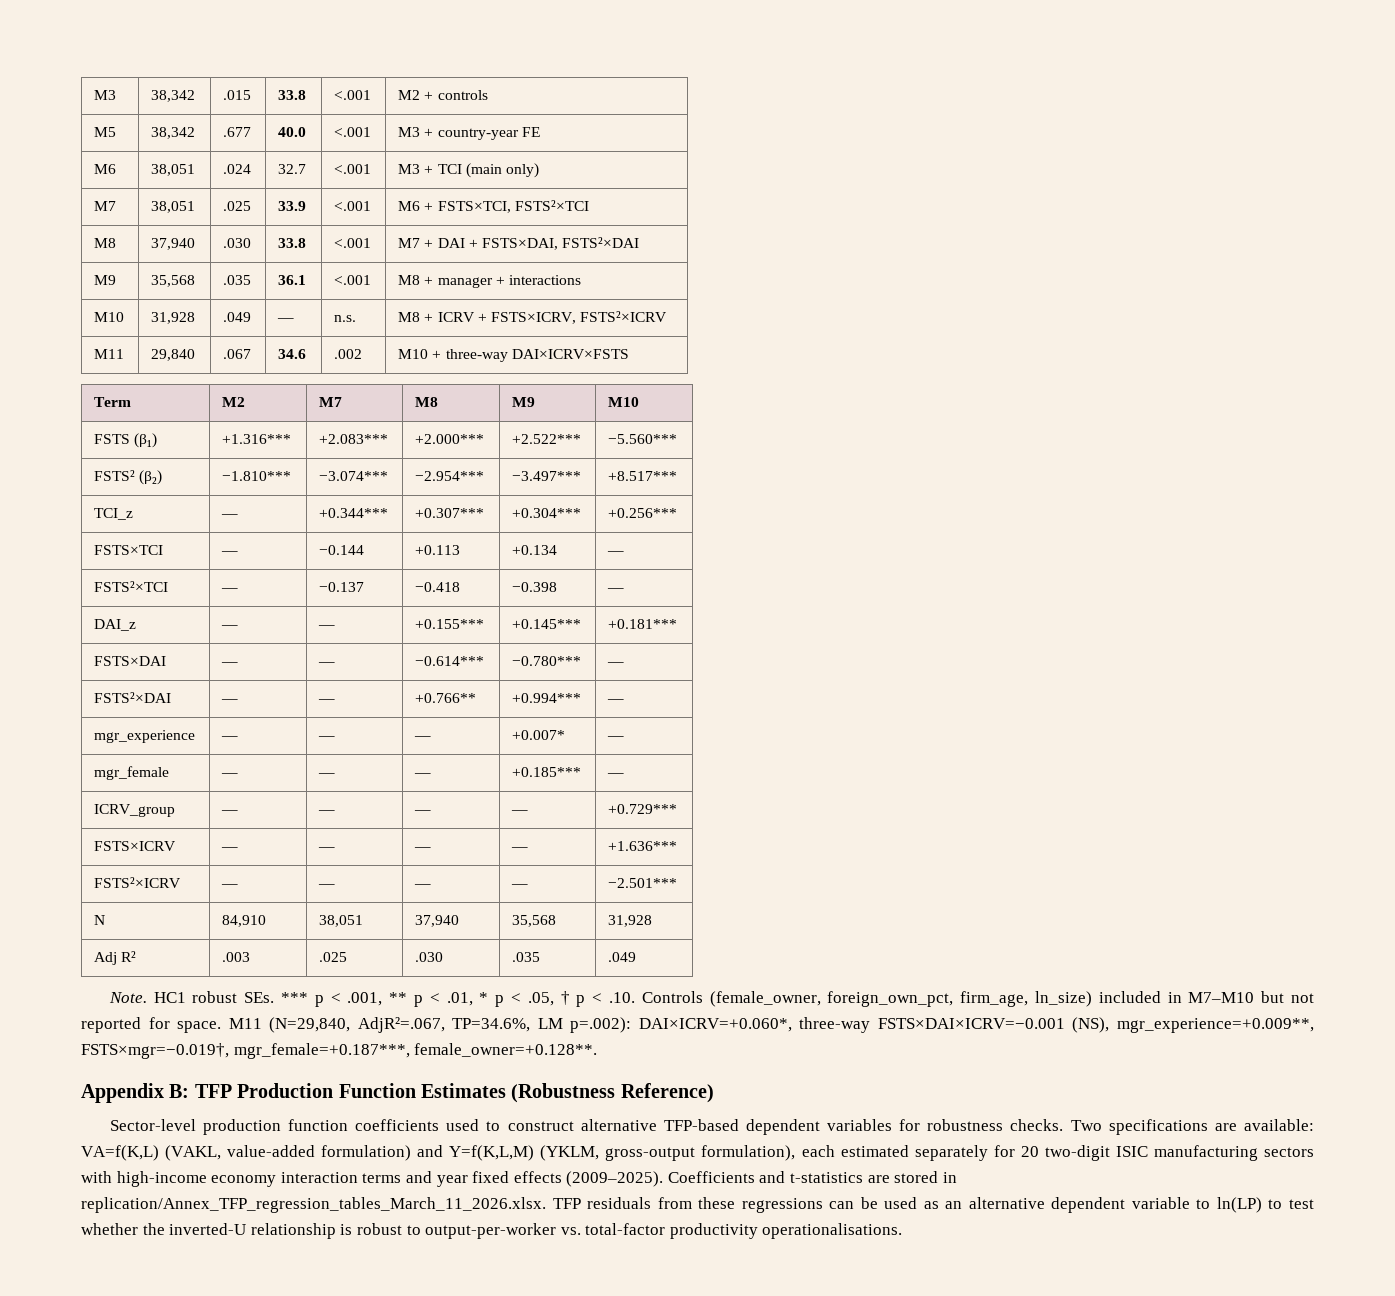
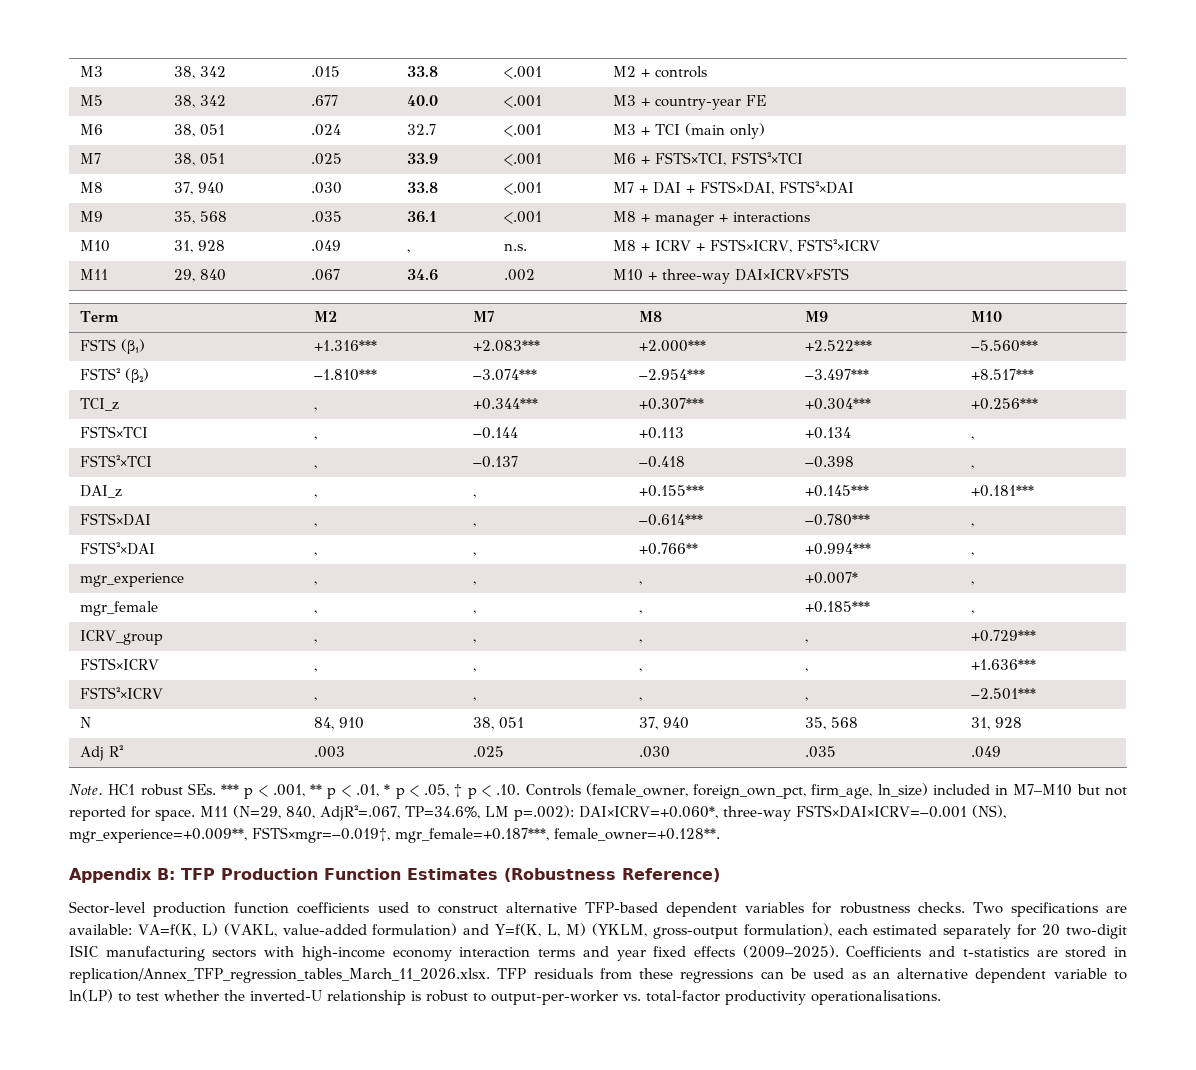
- M3 | 38,342 | .015 | 33.8 | <.001 | M2 + controls
+ M3 | 38, 342 | .015 | 33.8 | <.001 | M2 + controls
- M5 | 38,342 | .677 | 40.0 | <.001 | M3 + country-year FE
+ M5 | 38, 342 | .677 | 40.0 | <.001 | M3 + country-year FE
- M6 | 38,051 | .024 | 32.7 | <.001 | M3 + TCI (main only)
+ M6 | 38, 051 | .024 | 32.7 | <.001 | M3 + TCI (main only)
- M7 | 38,051 | .025 | 33.9 | <.001 | M6 + FSTS×TCI, FSTS²×TCI
+ M7 | 38, 051 | .025 | 33.9 | <.001 | M6 + FSTS×TCI, FSTS²×TCI
- M8 | 37,940 | .030 | 33.8 | <.001 | M7 + DAI + FSTS×DAI, FSTS²×DAI
+ M8 | 37, 940 | .030 | 33.8 | <.001 | M7 + DAI + FSTS×DAI, FSTS²×DAI
- M9 | 35,568 | .035 | 36.1 | <.001 | M8 + manager + interactions
+ M9 | 35, 568 | .035 | 36.1 | <.001 | M8 + manager + interactions
- M10 | 31,928 | .049 | — | n.s. | M8 + ICRV + FSTS×ICRV, FSTS²×ICRV
+ M10 | 31, 928 | .049 | , | n.s. | M8 + ICRV + FSTS×ICRV, FSTS²×ICRV
- M11 | 29,840 | .067 | 34.6 | .002 | M10 + three-way DAI×ICRV×FSTS
+ M11 | 29, 840 | .067 | 34.6 | .002 | M10 + three-way DAI×ICRV×FSTS
- TCI_z | — | +0.344*** | +0.307*** | +0.304*** | +0.256***
+ TCI_z | , | +0.344*** | +0.307*** | +0.304*** | +0.256***
- FSTS×TCI | — | −0.144 | +0.113 | +0.134 | —
+ FSTS×TCI | , | −0.144 | +0.113 | +0.134 | ,
- FSTS²×TCI | — | −0.137 | −0.418 | −0.398 | —
+ FSTS²×TCI | , | −0.137 | −0.418 | −0.398 | ,
- DAI_z | — | — | +0.155*** | +0.145*** | +0.181***
+ DAI_z | , | , | +0.155*** | +0.145*** | +0.181***
- FSTS×DAI | — | — | −0.614*** | −0.780*** | —
+ FSTS×DAI | , | , | −0.614*** | −0.780*** | ,
- FSTS²×DAI | — | — | +0.766** | +0.994*** | —
+ FSTS²×DAI | , | , | +0.766** | +0.994*** | ,
- mgr_experience | — | — | — | +0.007* | —
+ mgr_experience | , | , | , | +0.007* | ,
- mgr_female | — | — | — | +0.185*** | —
+ mgr_female | , | , | , | +0.185*** | ,
- ICRV_group | — | — | — | — | +0.729***
- FSTS×ICRV | — | — | — | — | +1.636***
- FSTS²×ICRV | — | — | — | — | −2.501***
- N | 84,910 | 38,051 | 37,940 | 35,568 | 31,928
+ ICRV_group | , | , | , | , | +0.729***
+ FSTS×ICRV | , | , | , | , | +1.636***
+ FSTS²×ICRV | , | , | , | , | −2.501***
+ N | 84, 910 | 38, 051 | 37, 940 | 35, 568 | 31, 928
- M11 (N=29,840, AdjR²=.067, TP=34.6%, LM p=.002): DAI×ICRV=+0.060*, three-way FSTS×DAI×ICRV=−0.001 (NS), mgr_experience=+0.009**, FSTS×mgr=−0.019†, mgr_female=+0.187***, female_owner=+0.128**.
+ M11 (N=29, 840, AdjR²=.067, TP=34.6%, LM p=.002): DAI×ICRV=+0.060*, three-way FSTS×DAI×ICRV=−0.001 (NS), mgr_experience=+0.009**, FSTS×mgr=−0.019†, mgr_female=+0.187***, female_owner=+0.128**.
- Two specifications are available: VA=f(K,L) (VAKL, value-added formulation) and Y=f(K,L,M) (YKLM, gross-output formulation), each estimated separately for 20 two-digit ISIC manufacturing sectors with high-income economy interaction terms and year fixed effects (2009–2025).
+ Two specifications are available: VA=f(K, L) (VAKL, value-added formulation) and Y=f(K, L, M) (YKLM, gross-output formulation), each estimated separately for 20 two-digit ISIC manufacturing sectors with high-income economy interaction terms and year fixed effects (2009–2025).

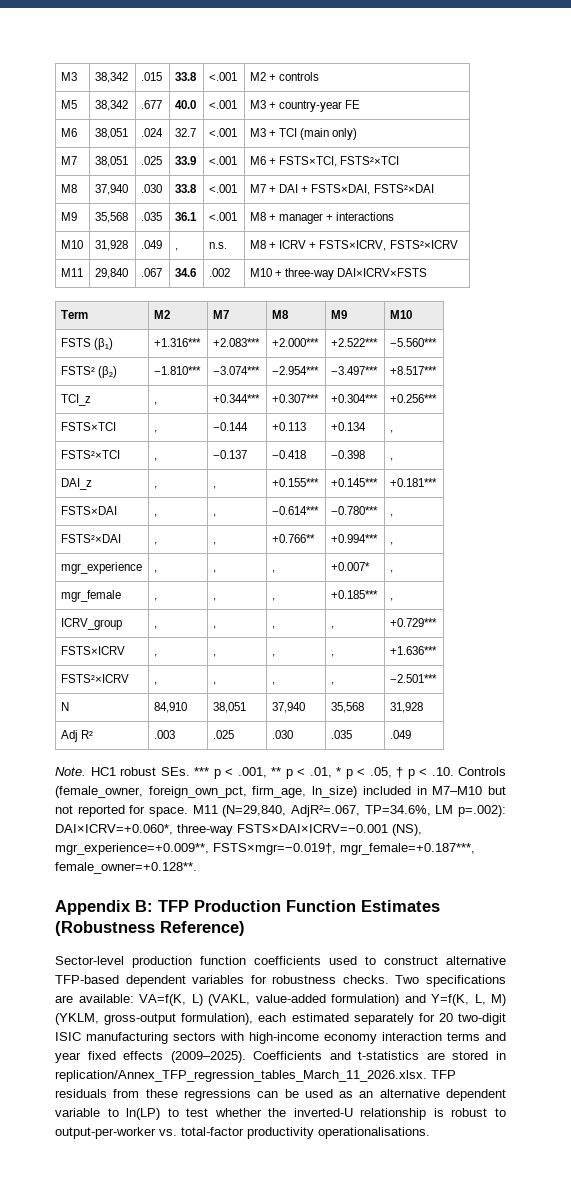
- M3 | 38, 342 | .015 | 33.8 | <.001 | M2 + controls
+ M3 | 38,342 | .015 | 33.8 | <.001 | M2 + controls
- M5 | 38, 342 | .677 | 40.0 | <.001 | M3 + country-year FE
+ M5 | 38,342 | .677 | 40.0 | <.001 | M3 + country-year FE
- M6 | 38, 051 | .024 | 32.7 | <.001 | M3 + TCI (main only)
+ M6 | 38,051 | .024 | 32.7 | <.001 | M3 + TCI (main only)
- M7 | 38, 051 | .025 | 33.9 | <.001 | M6 + FSTS×TCI, FSTS²×TCI
+ M7 | 38,051 | .025 | 33.9 | <.001 | M6 + FSTS×TCI, FSTS²×TCI
- M8 | 37, 940 | .030 | 33.8 | <.001 | M7 + DAI + FSTS×DAI, FSTS²×DAI
+ M8 | 37,940 | .030 | 33.8 | <.001 | M7 + DAI + FSTS×DAI, FSTS²×DAI
- M9 | 35, 568 | .035 | 36.1 | <.001 | M8 + manager + interactions
+ M9 | 35,568 | .035 | 36.1 | <.001 | M8 + manager + interactions
- M10 | 31, 928 | .049 | , | n.s. | M8 + ICRV + FSTS×ICRV, FSTS²×ICRV
+ M10 | 31,928 | .049 | , | n.s. | M8 + ICRV + FSTS×ICRV, FSTS²×ICRV
- M11 | 29, 840 | .067 | 34.6 | .002 | M10 + three-way DAI×ICRV×FSTS
+ M11 | 29,840 | .067 | 34.6 | .002 | M10 + three-way DAI×ICRV×FSTS
- N | 84, 910 | 38, 051 | 37, 940 | 35, 568 | 31, 928
+ N | 84,910 | 38,051 | 37,940 | 35,568 | 31,928
- M11 (N=29, 840, AdjR²=.067, TP=34.6%, LM p=.002): DAI×ICRV=+0.060*, three-way FSTS×DAI×ICRV=−0.001 (NS), mgr_experience=+0.009**, FSTS×mgr=−0.019†, mgr_female=+0.187***, female_owner=+0.128**.
+ M11 (N=29,840, AdjR²=.067, TP=34.6%, LM p=.002): DAI×ICRV=+0.060*, three-way FSTS×DAI×ICRV=−0.001 (NS), mgr_experience=+0.009**, FSTS×mgr=−0.019†, mgr_female=+0.187***, female_owner=+0.128**.

